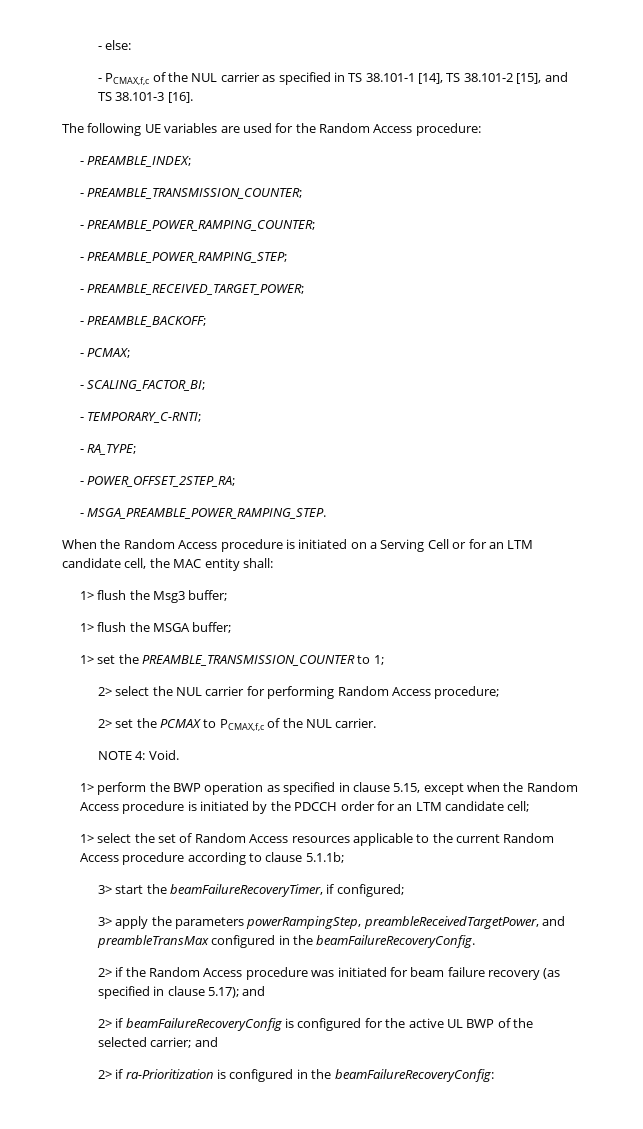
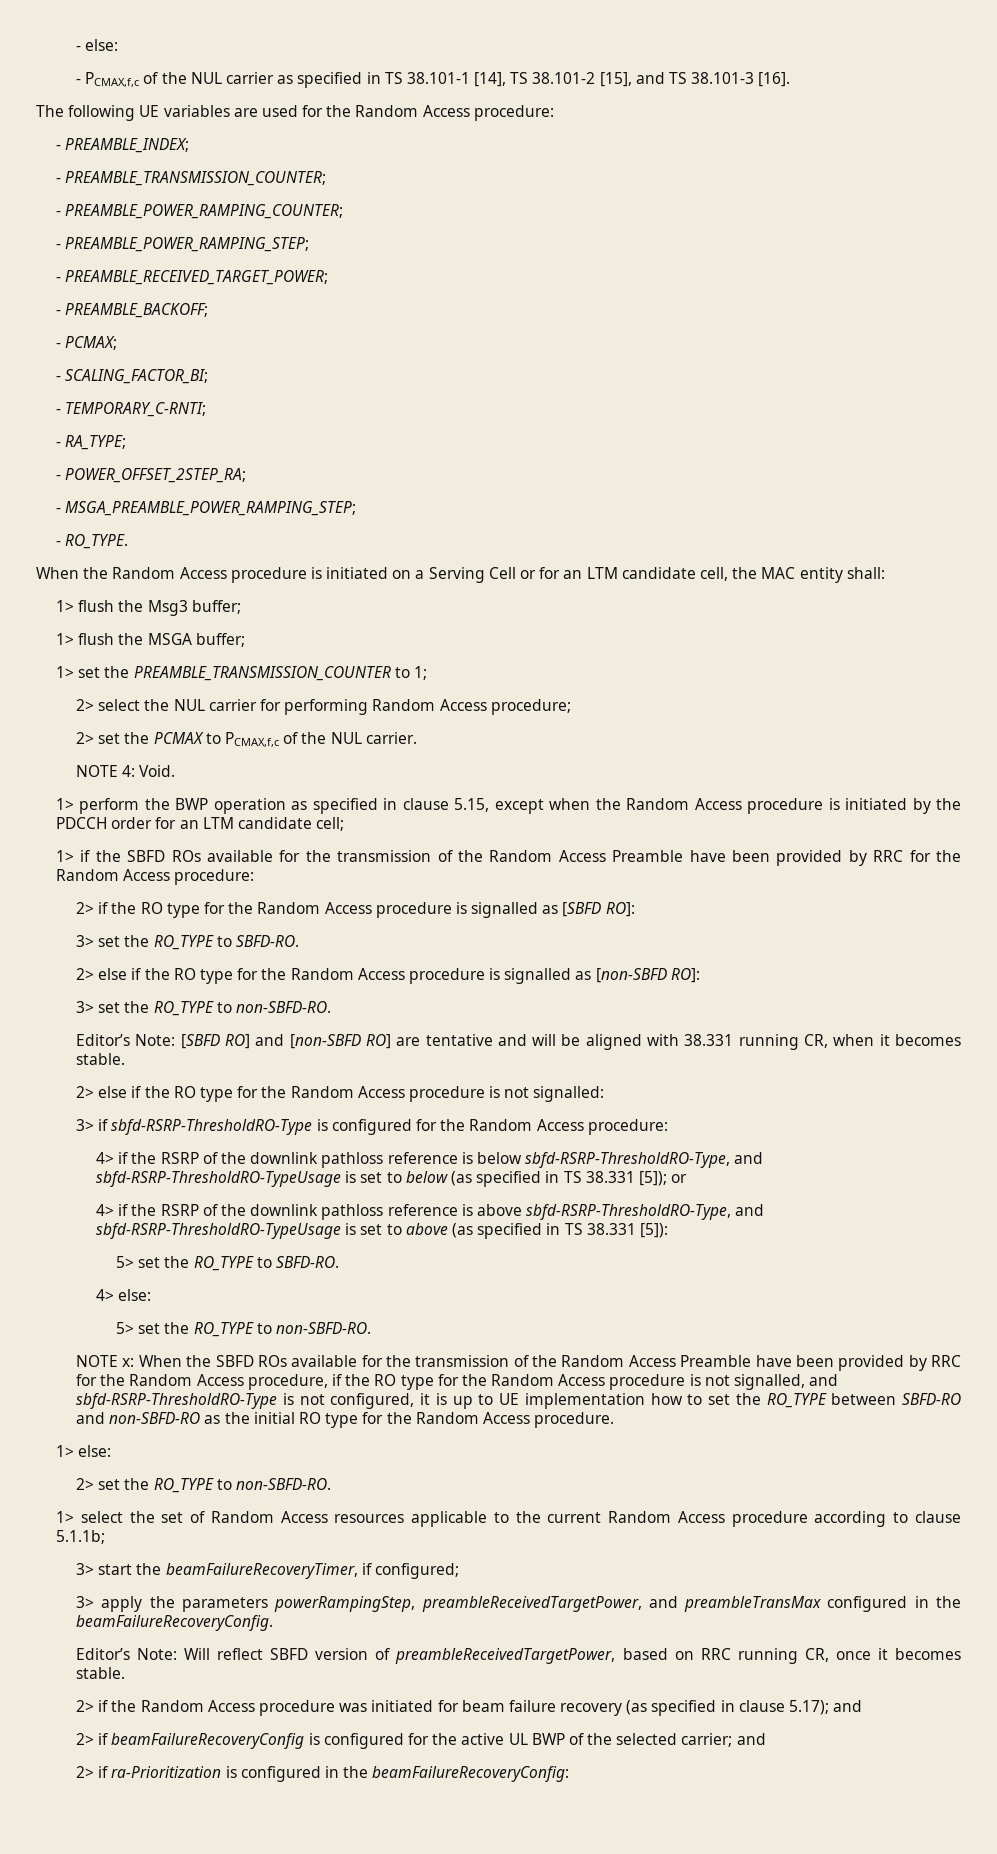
- - MSGA_PREAMBLE_POWER_RAMPING_STEP.
+ - MSGA_PREAMBLE_POWER_RAMPING_STEP;
+ - RO_TYPE.
+ 1> if the SBFD ROs available for the transmission of the Random Access Preamble have been provided by RRC for the Random Access procedure:
+ 2> if the RO type for the Random Access procedure is signalled as [SBFD RO]:
+ 3> set the RO_TYPE to SBFD-RO.
+ 2> else if the RO type for the Random Access procedure is signalled as [non-SBFD RO]:
+ 3> set the RO_TYPE to non-SBFD-RO.
+ Editor’s Note: [SBFD RO] and [non-SBFD RO] are tentative and will be aligned with 38.331 running CR, when it becomes stable.
+ 2> else if the RO type for the Random Access procedure is not signalled:
+ 3> if sbfd-RSRP-ThresholdRO-Type is configured for the Random Access procedure:
+ 4> if the RSRP of the downlink pathloss reference is below sbfd-RSRP-ThresholdRO-Type, and sbfd-RSRP-ThresholdRO-TypeUsage is set to below (as specified in TS 38.331 [5]); or
+ 4> if the RSRP of the downlink pathloss reference is above sbfd-RSRP-ThresholdRO-Type, and sbfd-RSRP-ThresholdRO-TypeUsage is set to above (as specified in TS 38.331 [5]):
+ 5> set the RO_TYPE to SBFD-RO.
+ 4> else:
+ 5> set the RO_TYPE to non-SBFD-RO.
+ NOTE x: When the SBFD ROs available for the transmission of the Random Access Preamble have been provided by RRC for the Random Access procedure, if the RO type for the Random Access procedure is not signalled, and sbfd-RSRP-ThresholdRO-Type is not configured, it is up to UE implementation how to set the RO_TYPE between SBFD-RO and non-SBFD-RO as the initial RO type for the Random Access procedure.
+ 1> else:
+ 2> set the RO_TYPE to non-SBFD-RO.
+ Editor’s Note: Will reflect SBFD version of preambleReceivedTargetPower, based on RRC running CR, once it becomes stable.

